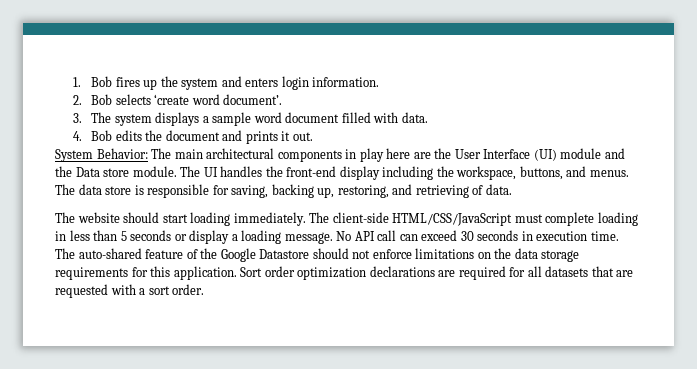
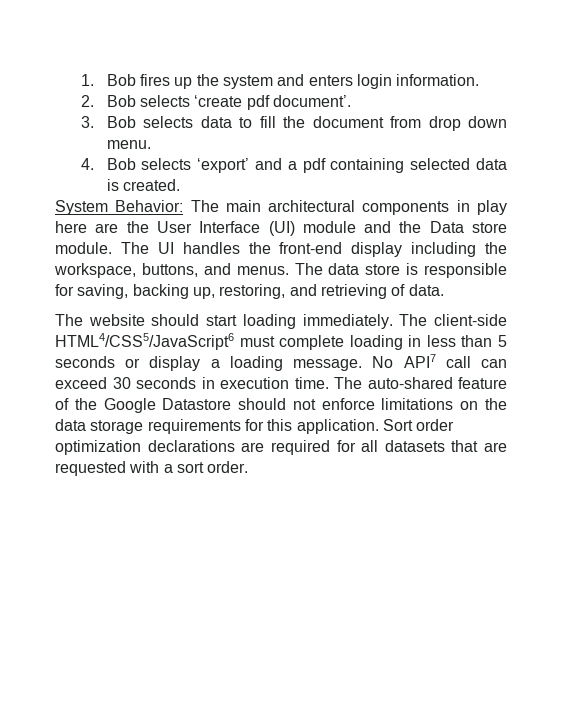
- 2. Bob selects ‘create word document’.
+ 2. Bob selects ‘create pdf document’.
- 3. The system displays a sample word document filled with data.
- 4. Bob edits the document and prints it out.
+ 3. Bob selects data to fill the document from drop down menu.
+ 4. Bob selects ‘export’ and a pdf containing selected data is created.
- The client-side HTML/CSS/JavaScript must complete loading in less than 5 seconds or display a loading message.
+ The client-side HTML4/CSS5/JavaScript6 must complete loading in less than 5 seconds or display a loading message.
- No API call can exceed 30 seconds in execution time.
+ No API7 call can exceed 30 seconds in execution time.

